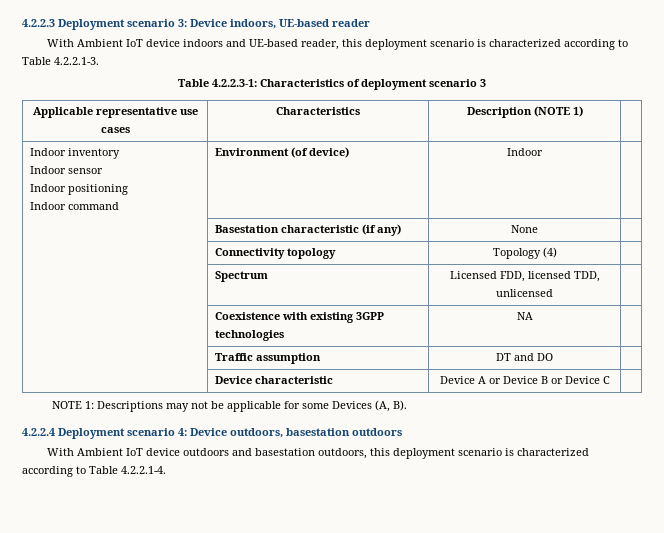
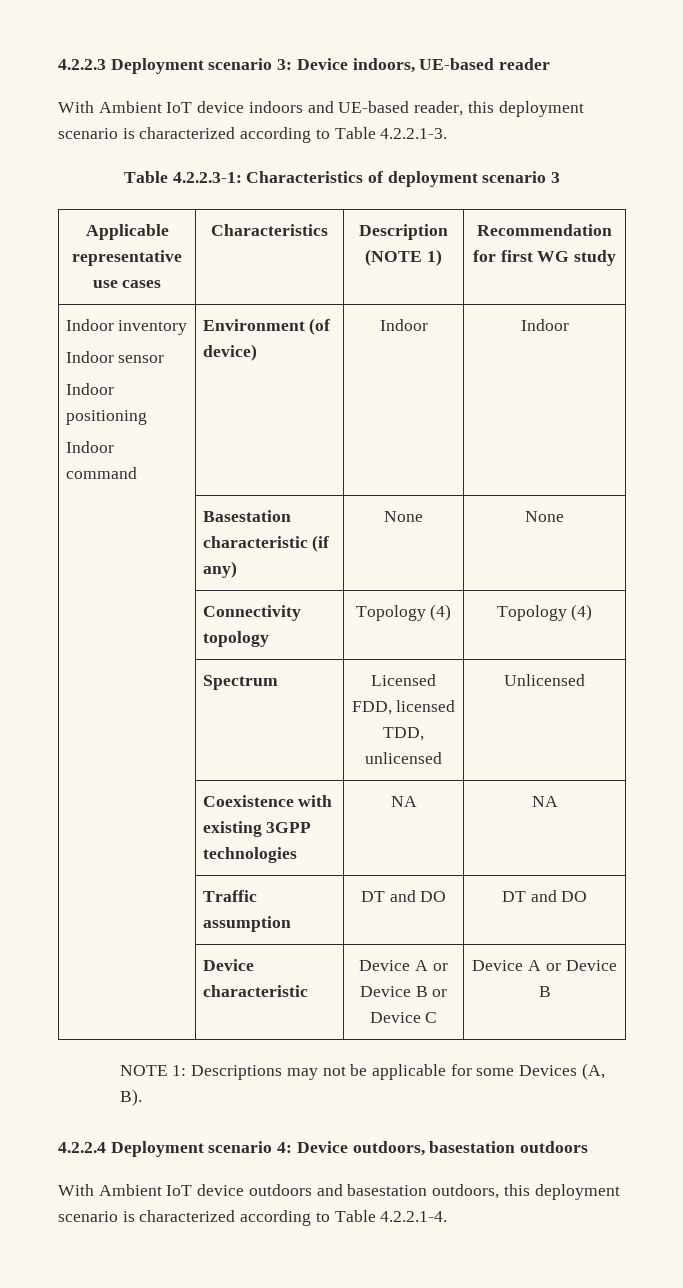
- Applicable representative use cases | Characteristics | Description (NOTE 1) |
+ Applicable representative use cases | Characteristics | Description (NOTE 1) | Recommendation for first WG study
  Indoor inventory
  Indoor sensor
  Indoor positioning
- Indoor command | Environment (of device) | Indoor |
+ Indoor command | Environment (of device) | Indoor | Indoor
- | Basestation characteristic (if any) | None |
+ | Basestation characteristic (if any) | None | None
- | Connectivity topology | Topology (4) |
+ | Connectivity topology | Topology (4) | Topology (4)
- | Spectrum | Licensed FDD, licensed TDD, unlicensed |
+ | Spectrum | Licensed FDD, licensed TDD, unlicensed | Unlicensed
- | Coexistence with existing 3GPP technologies | NA |
+ | Coexistence with existing 3GPP technologies | NA | NA
- | Traffic assumption | DT and DO |
+ | Traffic assumption | DT and DO | DT and DO
- | Device characteristic | Device A or Device B or Device C |
+ | Device characteristic | Device A or Device B or Device C | Device A or Device B

